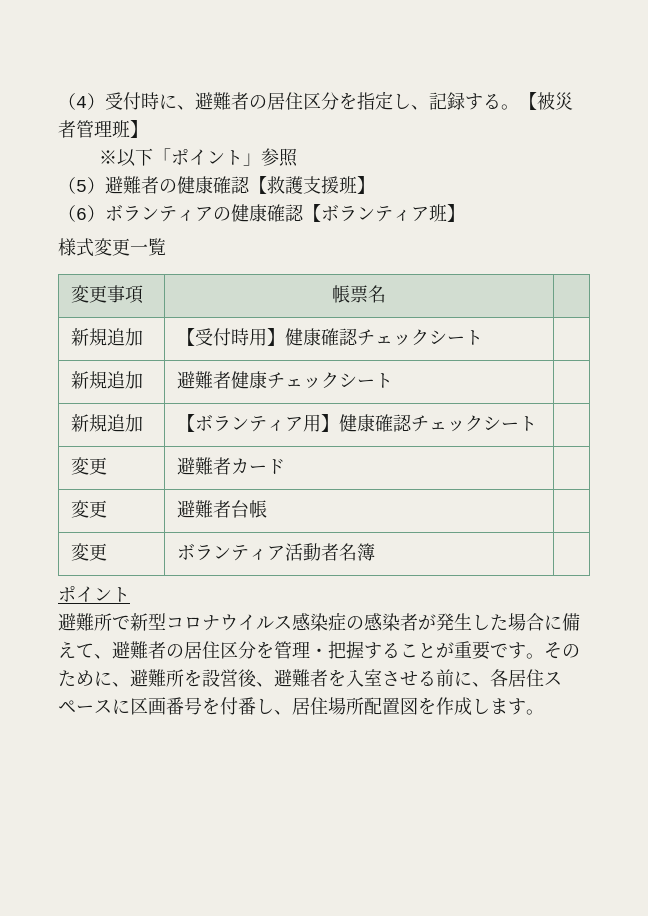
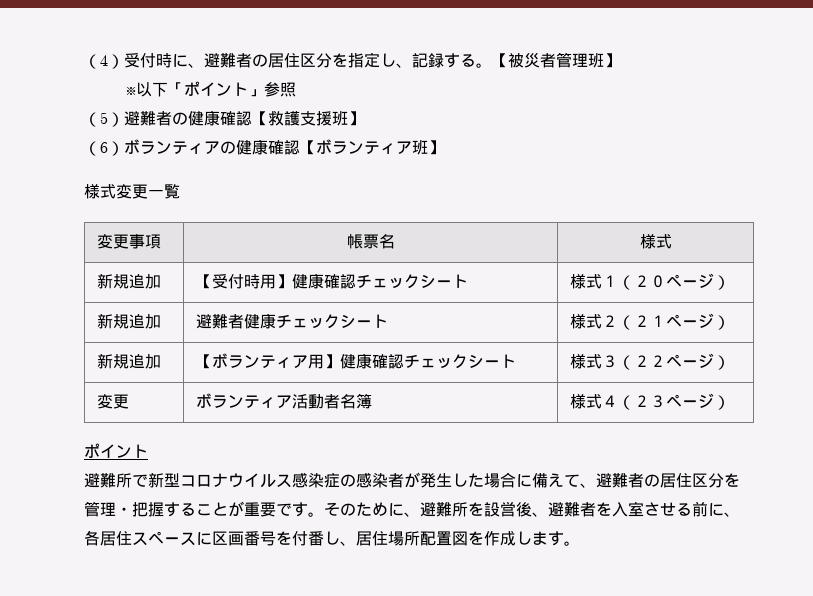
- 変更事項 | 帳票名 |
+ 変更事項 | 帳票名 | 様式
- 新規追加 | 【受付時用】健康確認チェックシート |
+ 新規追加 | 【受付時用】健康確認チェックシート | 様式１（２０ページ）
- 新規追加 | 避難者健康チェックシート |
+ 新規追加 | 避難者健康チェックシート | 様式２（２１ページ）
- 新規追加 | 【ボランティア用】健康確認チェックシート |
- 変更 | 避難者カード |
- 変更 | 避難者台帳 |
+ 新規追加 | 【ボランティア用】健康確認チェックシート | 様式３（２２ページ）
- 変更 | ボランティア活動者名簿 |
+ 変更 | ボランティア活動者名簿 | 様式４（２３ページ）

